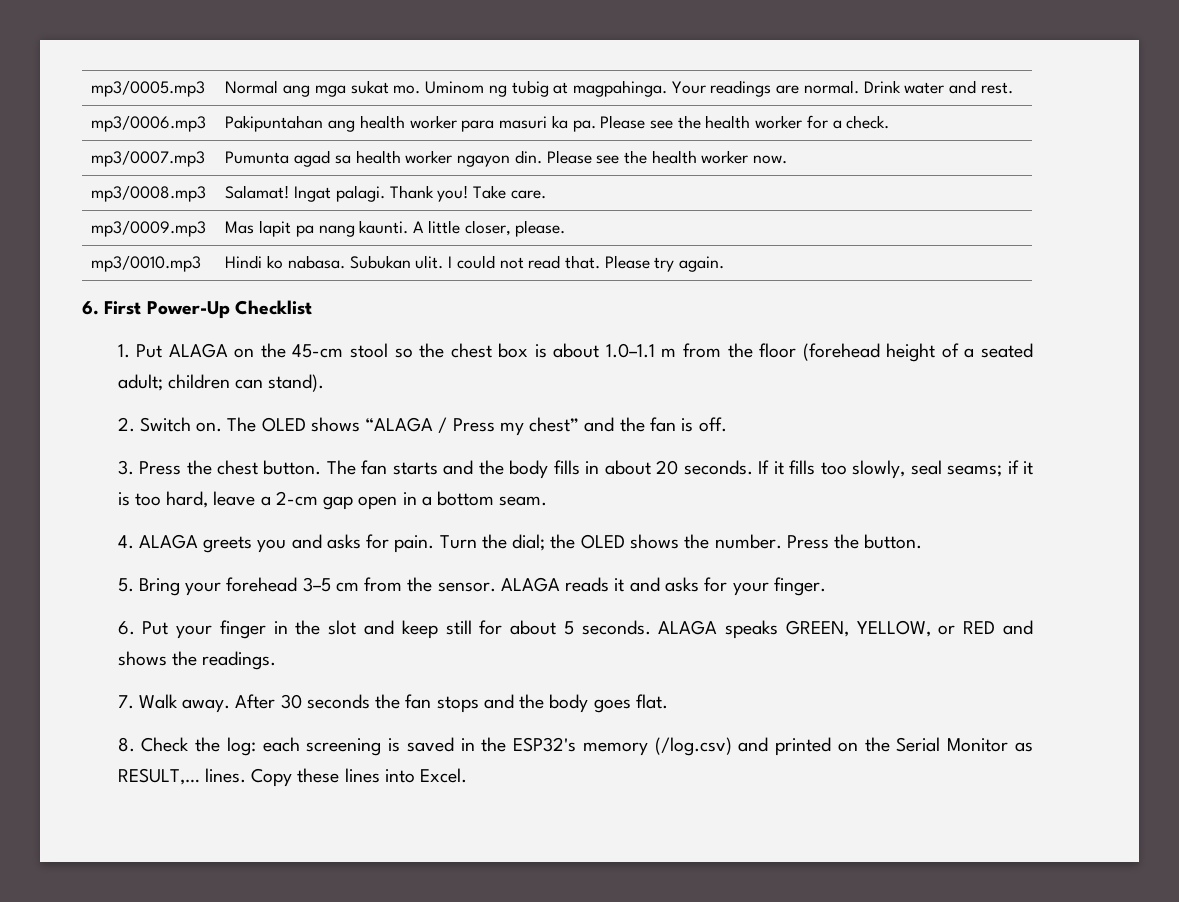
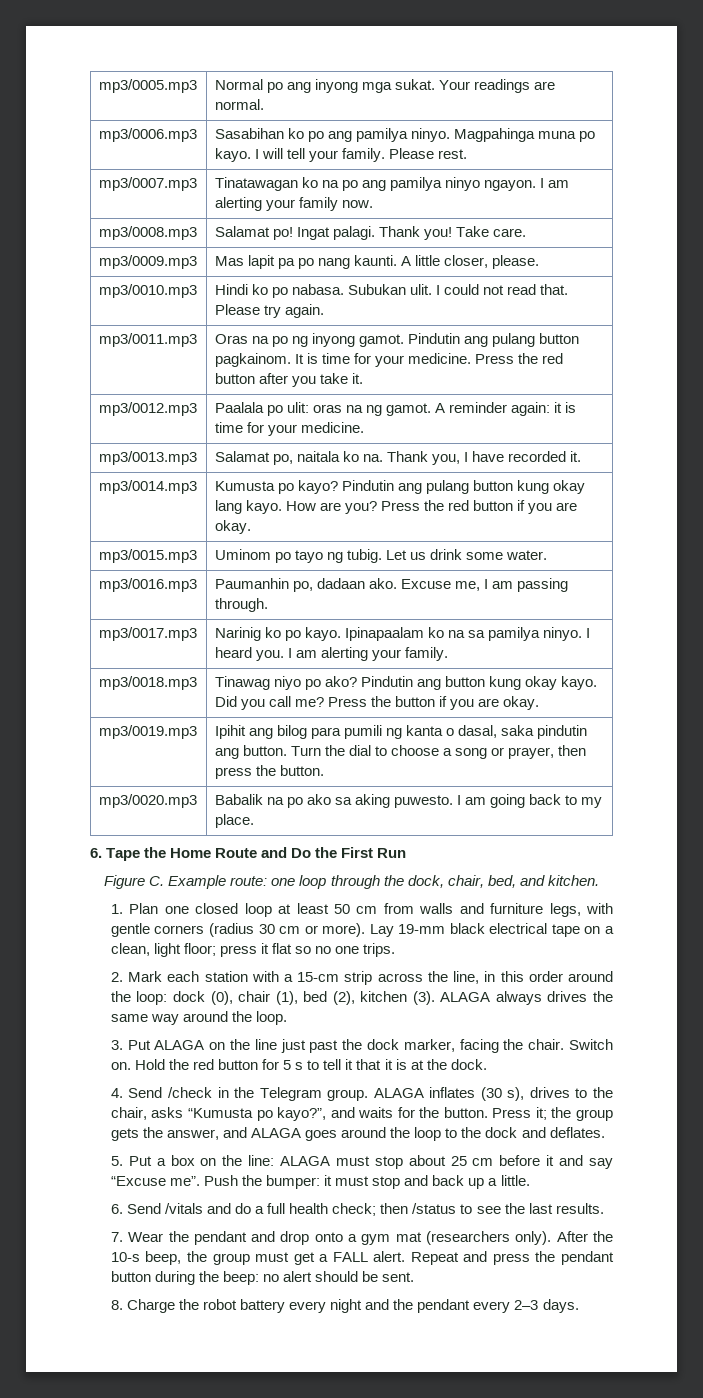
- mp3/0005.mp3 | Normal ang mga sukat mo. Uminom ng tubig at magpahinga. Your readings are normal. Drink water and rest.
- mp3/0006.mp3 | Pakipuntahan ang health worker para masuri ka pa. Please see the health worker for a check.
- mp3/0007.mp3 | Pumunta agad sa health worker ngayon din. Please see the health worker now.
+ mp3/0005.mp3 | Normal po ang inyong mga sukat. Your readings are normal.
+ mp3/0006.mp3 | Sasabihan ko po ang pamilya ninyo. Magpahinga muna po kayo. I will tell your family. Please rest.
+ mp3/0007.mp3 | Tinatawagan ko na po ang pamilya ninyo ngayon. I am alerting your family now.
- mp3/0008.mp3 | Salamat! Ingat palagi. Thank you! Take care.
+ mp3/0008.mp3 | Salamat po! Ingat palagi. Thank you! Take care.
- mp3/0009.mp3 | Mas lapit pa nang kaunti. A little closer, please.
+ mp3/0009.mp3 | Mas lapit pa po nang kaunti. A little closer, please.
- mp3/0010.mp3 | Hindi ko nabasa. Subukan ulit. I could not read that. Please try again.
+ mp3/0010.mp3 | Hindi ko po nabasa. Subukan ulit. I could not read that. Please try again.
- 6. First Power-Up Checklist
- 1. Put ALAGA on the 45-cm stool so the chest box is about 1.0–1.1 m from the floor (forehead height of a seated adult; children can stand).
- 2. Switch on. The OLED shows “ALAGA / Press my chest” and the fan is off.
- 3. Press the chest button. The fan starts and the body fills in about 20 seconds. If it fills too slowly, seal seams; if it is too hard, leave a 2-cm gap open in a bottom seam.
- 4. ALAGA greets you and asks for pain. Turn the dial; the OLED shows the number. Press the button.
- 5. Bring your forehead 3–5 cm from the sensor. ALAGA reads it and asks for your finger.
- 6. Put your finger in the slot and keep still for about 5 seconds. ALAGA speaks GREEN, YELLOW, or RED and shows the readings.
- 7. Walk away. After 30 seconds the fan stops and the body goes flat.
- 8. Check the log: each screening is saved in the ESP32's memory (/log.csv) and printed on the Serial Monitor as RESULT,… lines. Copy these lines into Excel.
+ mp3/0011.mp3 | Oras na po ng inyong gamot. Pindutin ang pulang button pagkainom. It is time for your medicine. Press the red button after you take it.
+ mp3/0012.mp3 | Paalala po ulit: oras na ng gamot. A reminder again: it is time for your medicine.
+ mp3/0013.mp3 | Salamat po, naitala ko na. Thank you, I have recorded it.
+ mp3/0014.mp3 | Kumusta po kayo? Pindutin ang pulang button kung okay lang kayo. How are you? Press the red button if you are okay.
+ mp3/0015.mp3 | Uminom po tayo ng tubig. Let us drink some water.
+ mp3/0016.mp3 | Paumanhin po, dadaan ako. Excuse me, I am passing through.
+ mp3/0017.mp3 | Narinig ko po kayo. Ipinapaalam ko na sa pamilya ninyo. I heard you. I am alerting your family.
+ mp3/0018.mp3 | Tinawag niyo po ako? Pindutin ang button kung okay kayo. Did you call me? Press the button if you are okay.
+ mp3/0019.mp3 | Ipihit ang bilog para pumili ng kanta o dasal, saka pindutin ang button. Turn the dial to choose a song or prayer, then press the button.
+ mp3/0020.mp3 | Babalik na po ako sa aking puwesto. I am going back to my place.
+ 6. Tape the Home Route and Do the First Run
+ Figure C. Example route: one loop through the dock, chair, bed, and kitchen.
+ 1. Plan one closed loop at least 50 cm from walls and furniture legs, with gentle corners (radius 30 cm or more). Lay 19-mm black electrical tape on a clean, light floor; press it flat so no one trips.
+ 2. Mark each station with a 15-cm strip across the line, in this order around the loop: dock (0), chair (1), bed (2), kitchen (3). ALAGA always drives the same way around the loop.
+ 3. Put ALAGA on the line just past the dock marker, facing the chair. Switch on. Hold the red button for 5 s to tell it that it is at the dock.
+ 4. Send /check in the Telegram group. ALAGA inflates (30 s), drives to the chair, asks “Kumusta po kayo?”, and waits for the button. Press it; the group gets the answer, and ALAGA goes around the loop to the dock and deflates.
+ 5. Put a box on the line: ALAGA must stop about 25 cm before it and say “Excuse me”. Push the bumper: it must stop and back up a little.
+ 6. Send /vitals and do a full health check; then /status to see the last results.
+ 7. Wear the pendant and drop onto a gym mat (researchers only). After the 10-s beep, the group must get a FALL alert. Repeat and press the pendant button during the beep: no alert should be sent.
+ 8. Charge the robot battery every night and the pendant every 2–3 days.

